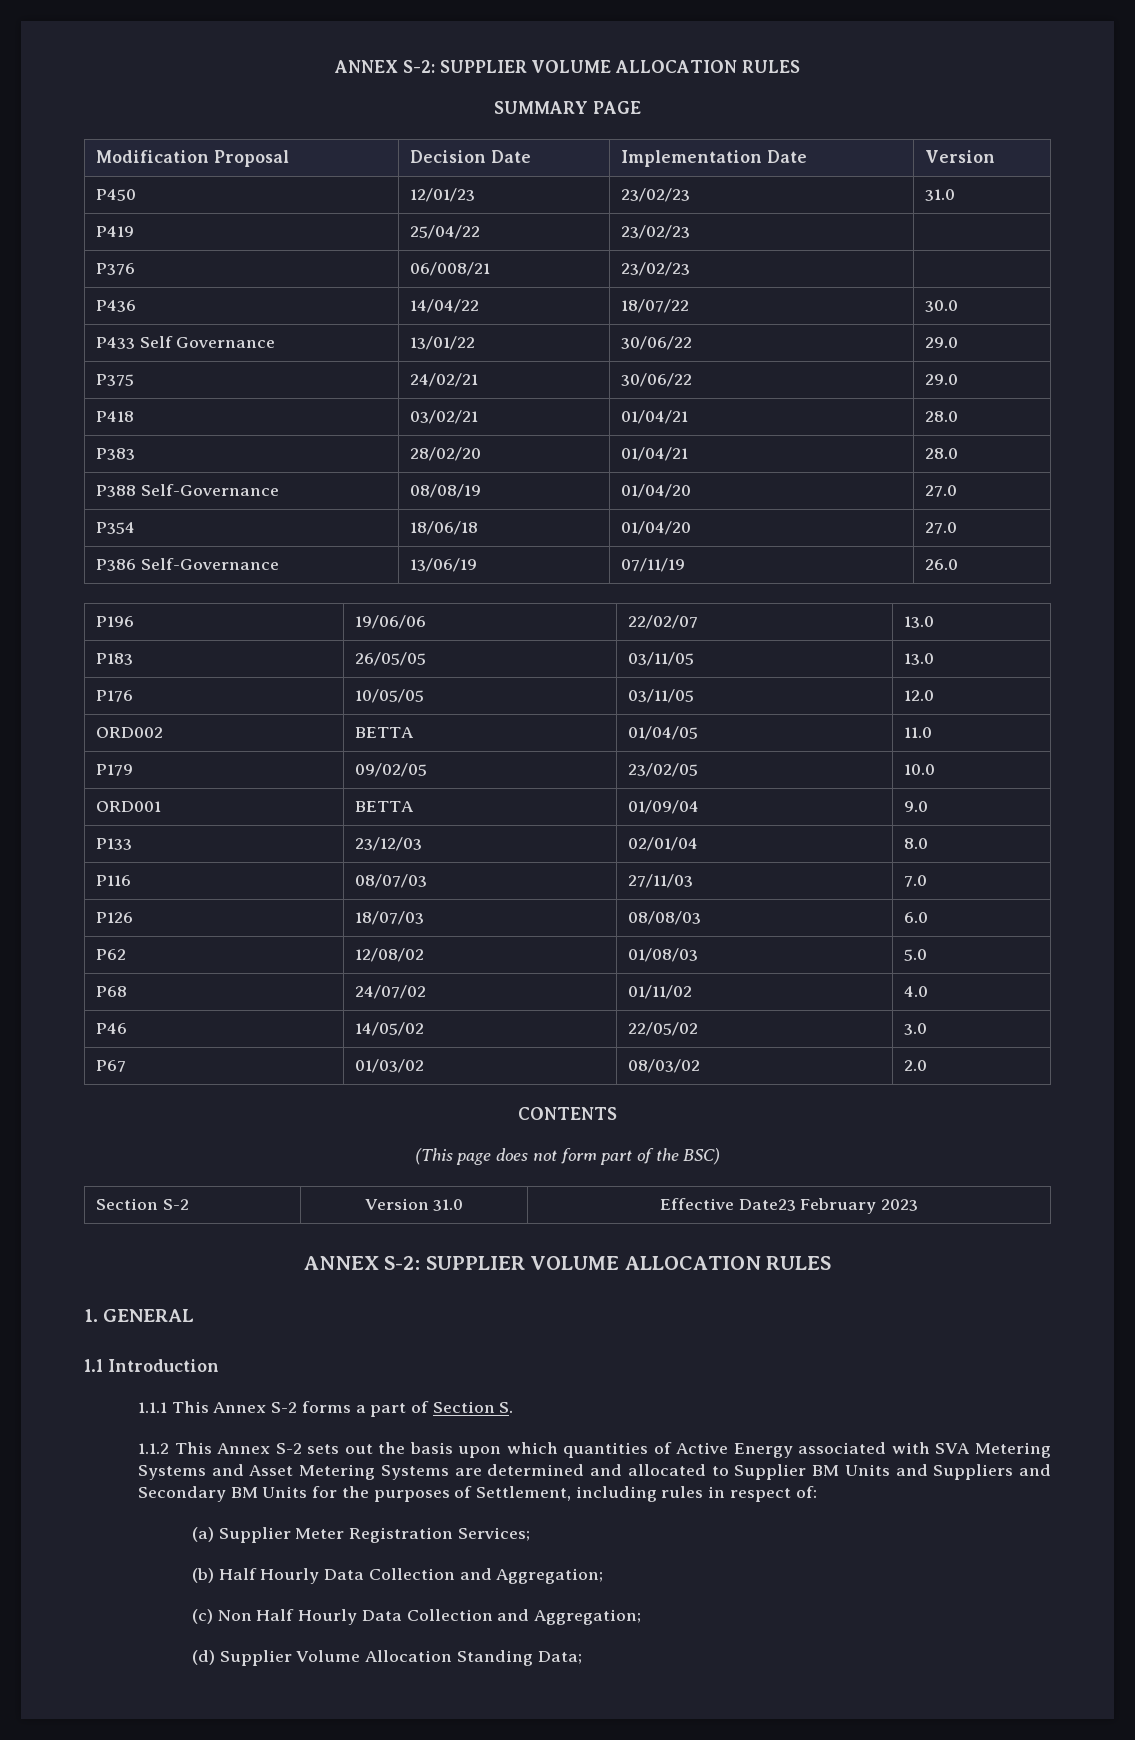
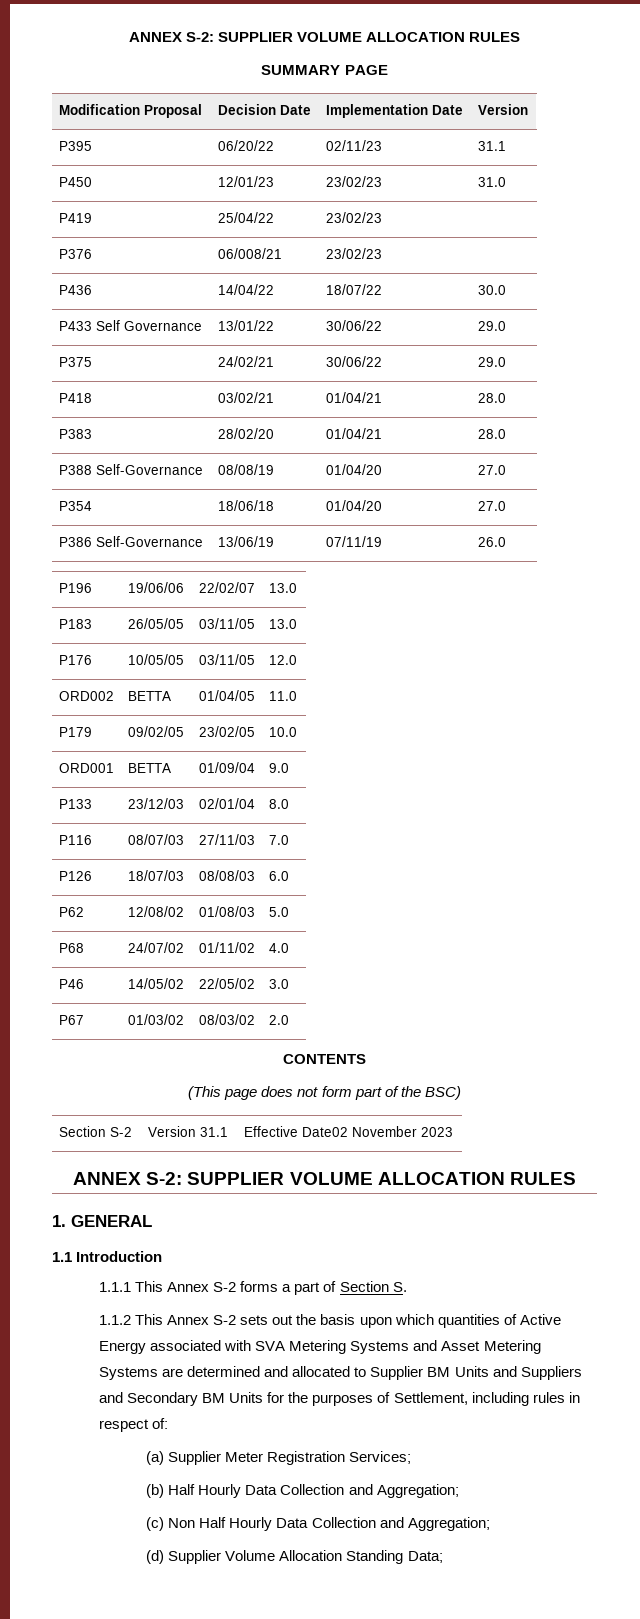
+ P395 | 06/20/22 | 02/11/23 | 31.1
- Section S-2 | Version 31.0 | Effective Date23 February 2023
+ Section S-2 | Version 31.1 | Effective Date02 November 2023

